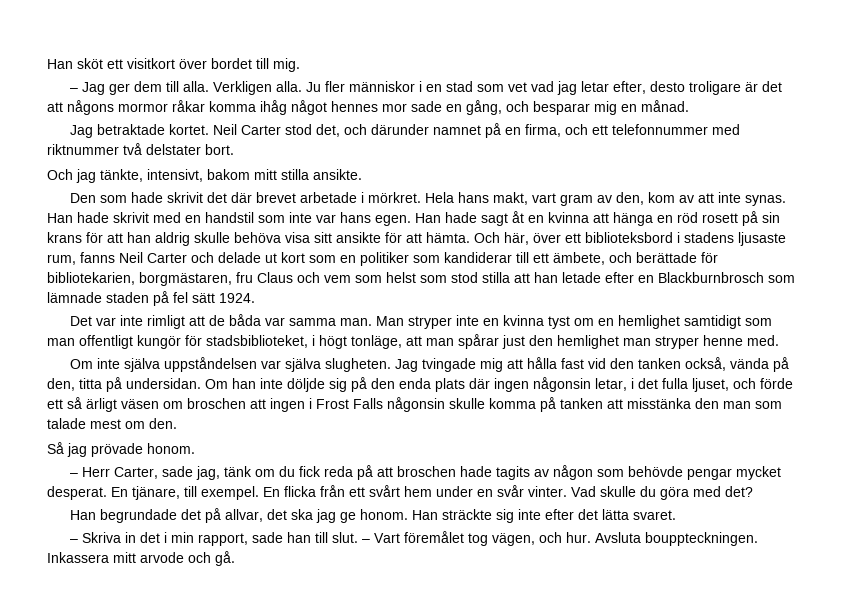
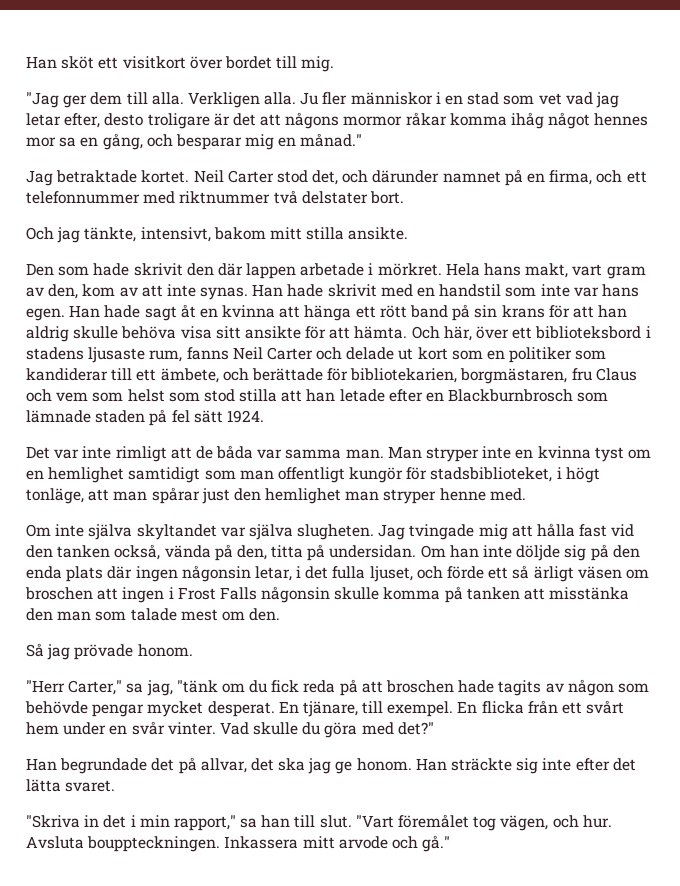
- – Jag ger dem till alla.
+ "Jag ger dem till alla.
- Ju fler människor i en stad som vet vad jag letar efter, desto troligare är det att någons mormor råkar komma ihåg något hennes mor sade en gång, och besparar mig en månad.
+ Ju fler människor i en stad som vet vad jag letar efter, desto troligare är det att någons mormor råkar komma ihåg något hennes mor sa en gång, och besparar mig en månad."
- Den som hade skrivit det där brevet arbetade i mörkret.
+ Den som hade skrivit den där lappen arbetade i mörkret.
- Han hade sagt åt en kvinna att hänga en röd rosett på sin krans för att han aldrig skulle behöva visa sitt ansikte för att hämta.
+ Han hade sagt åt en kvinna att hänga ett rött band på sin krans för att han aldrig skulle behöva visa sitt ansikte för att hämta.
- Om inte själva uppståndelsen var själva slugheten.
+ Om inte själva skyltandet var själva slugheten.
- – Herr Carter, sade jag, tänk om du fick reda på att broschen hade tagits av någon som behövde pengar mycket desperat.
+ "Herr Carter," sa jag, "tänk om du fick reda på att broschen hade tagits av någon som behövde pengar mycket desperat.
- Vad skulle du göra med det?
+ Vad skulle du göra med det?"
- – Skriva in det i min rapport, sade han till slut.
+ "Skriva in det i min rapport," sa han till slut.
- – Vart föremålet tog vägen, och hur.
+ "Vart föremålet tog vägen, och hur.
- Inkassera mitt arvode och gå.
+ Inkassera mitt arvode och gå."

